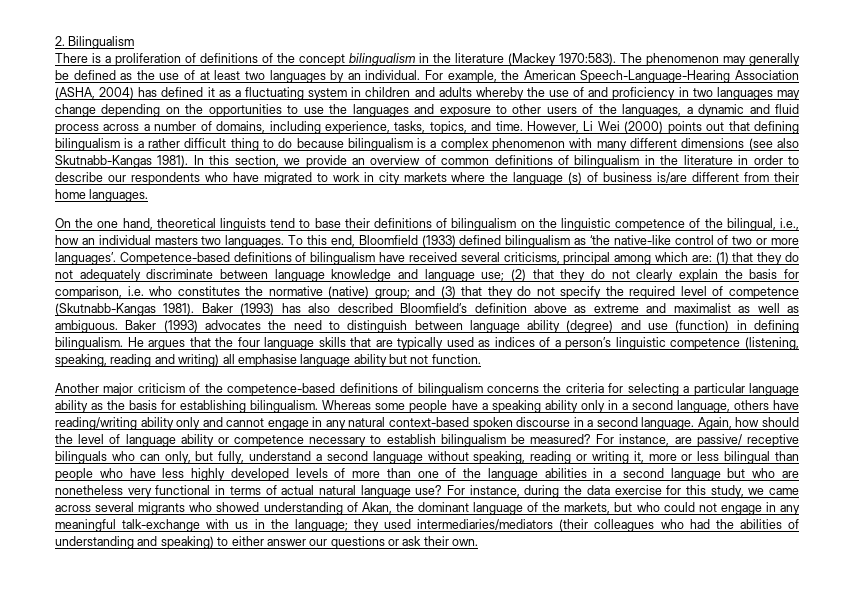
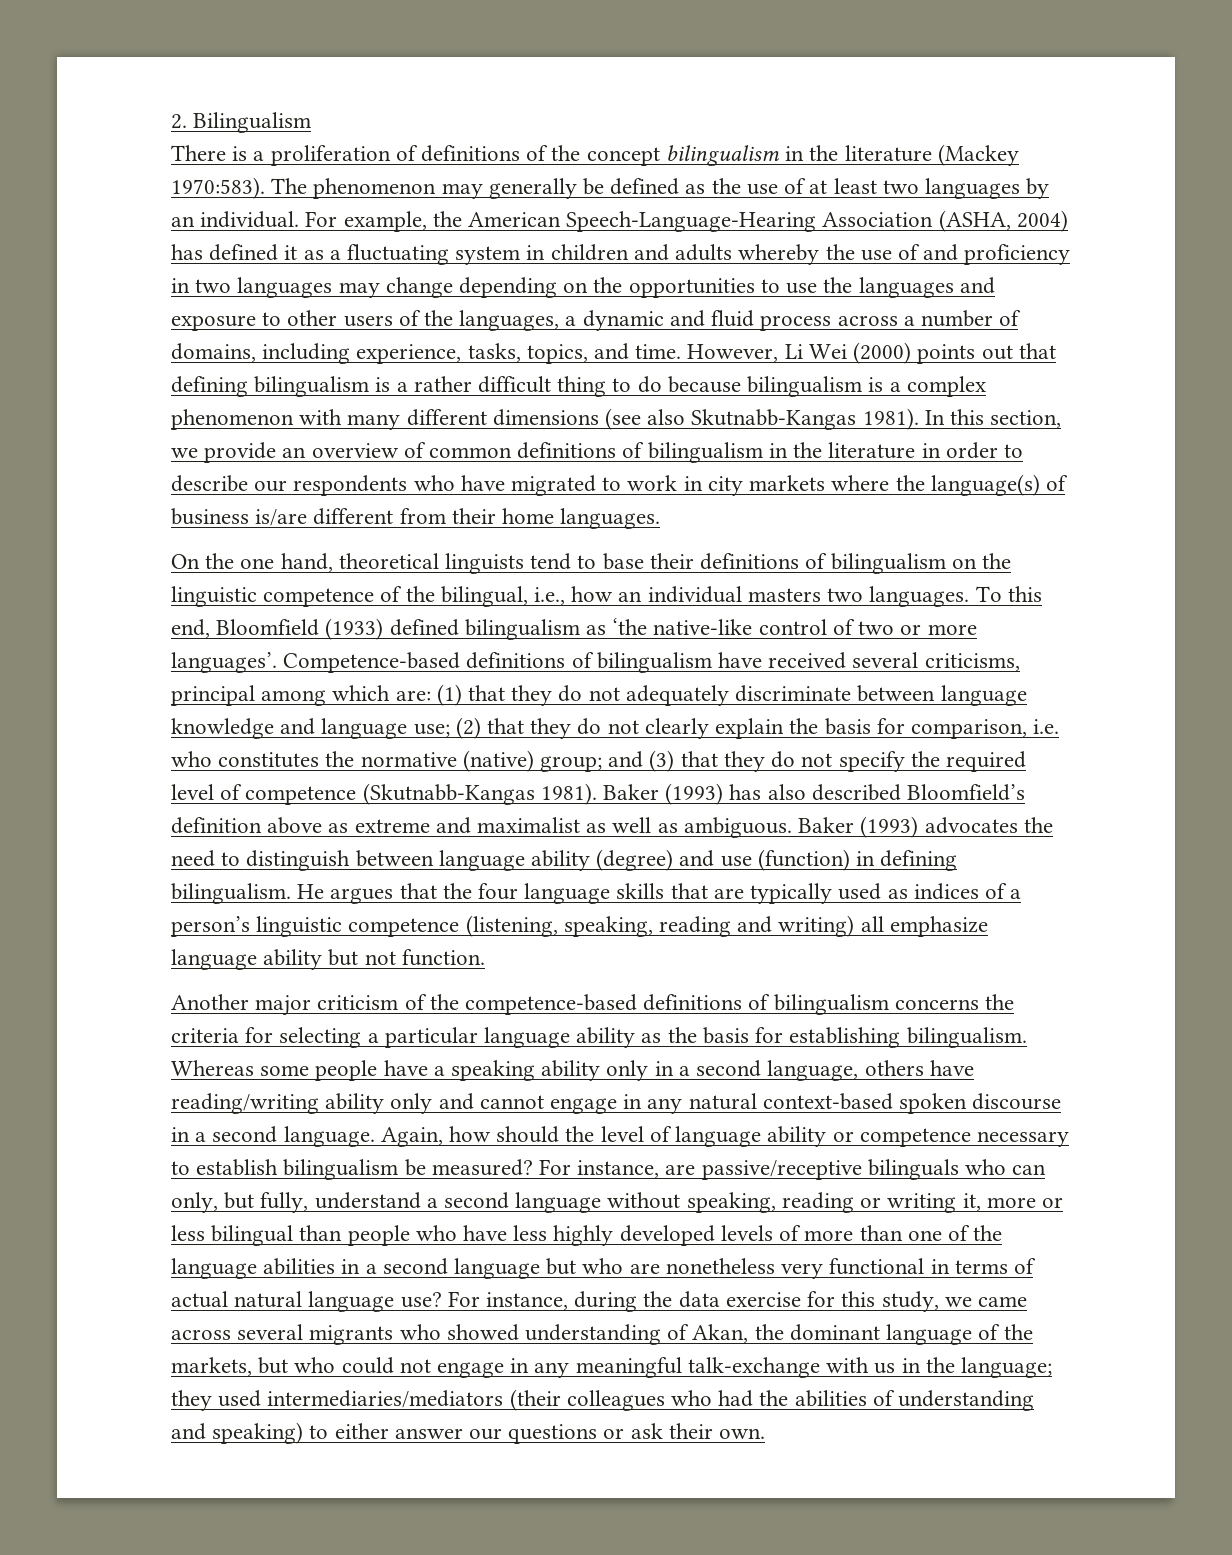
- In this section, we provide an overview of common definitions of bilingualism in the literature in order to describe our respondents who have migrated to work in city markets where the language (s) of business is/are different from their home languages.
+ In this section, we provide an overview of common definitions of bilingualism in the literature in order to describe our respondents who have migrated to work in city markets where the language(s) of business is/are different from their home languages.
- He argues that the four language skills that are typically used as indices of a person’s linguistic competence (listening, speaking, reading and writing) all emphasise language ability but not function.
+ He argues that the four language skills that are typically used as indices of a person’s linguistic competence (listening, speaking, reading and writing) all emphasize language ability but not function.
- For instance, are passive/ receptive bilinguals who can only, but fully, understand a second language without speaking, reading or writing it, more or less bilingual than people who have less highly developed levels of more than one of the language abilities in a second language but who are nonetheless very functional in terms of actual natural language use?
+ For instance, are passive/receptive bilinguals who can only, but fully, understand a second language without speaking, reading or writing it, more or less bilingual than people who have less highly developed levels of more than one of the language abilities in a second language but who are nonetheless very functional in terms of actual natural language use?

